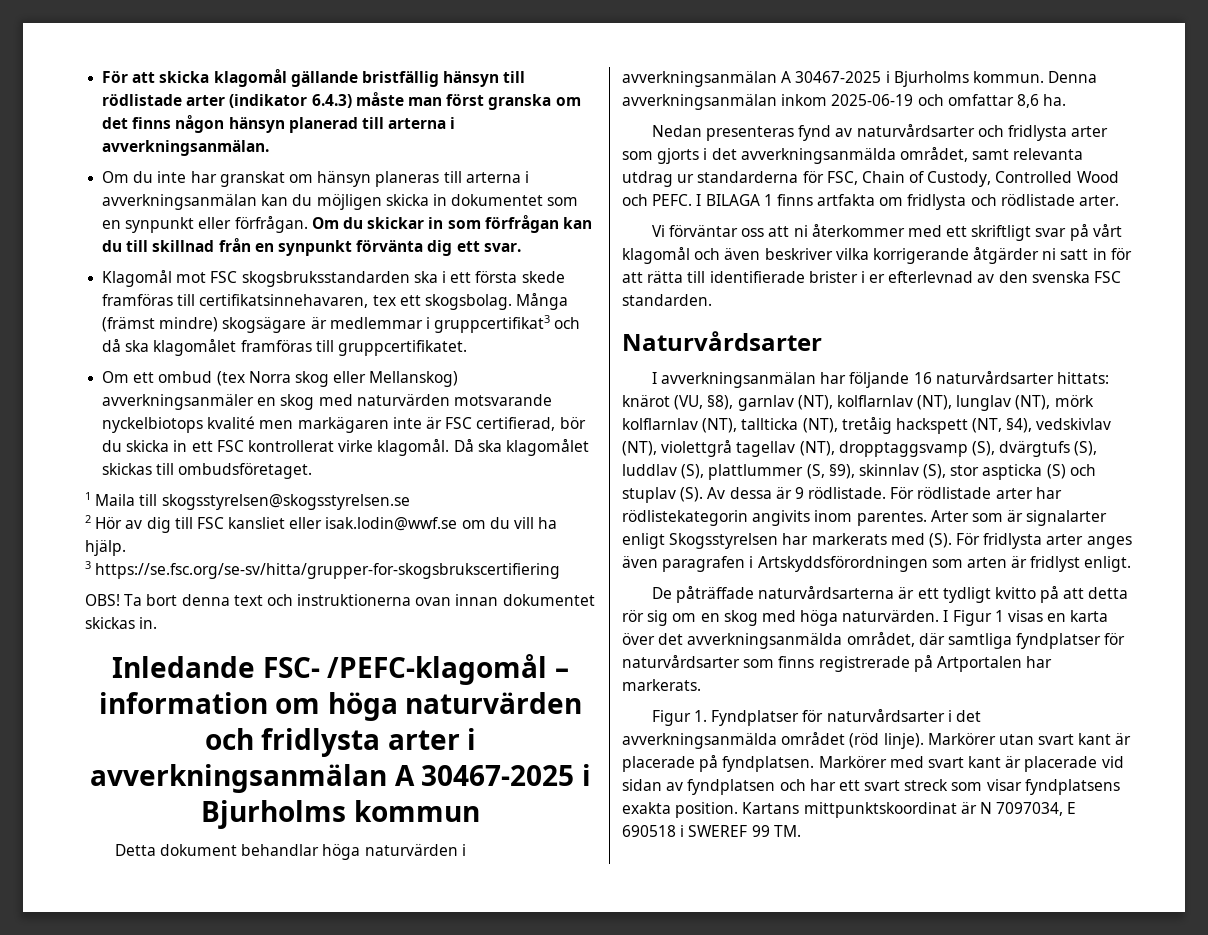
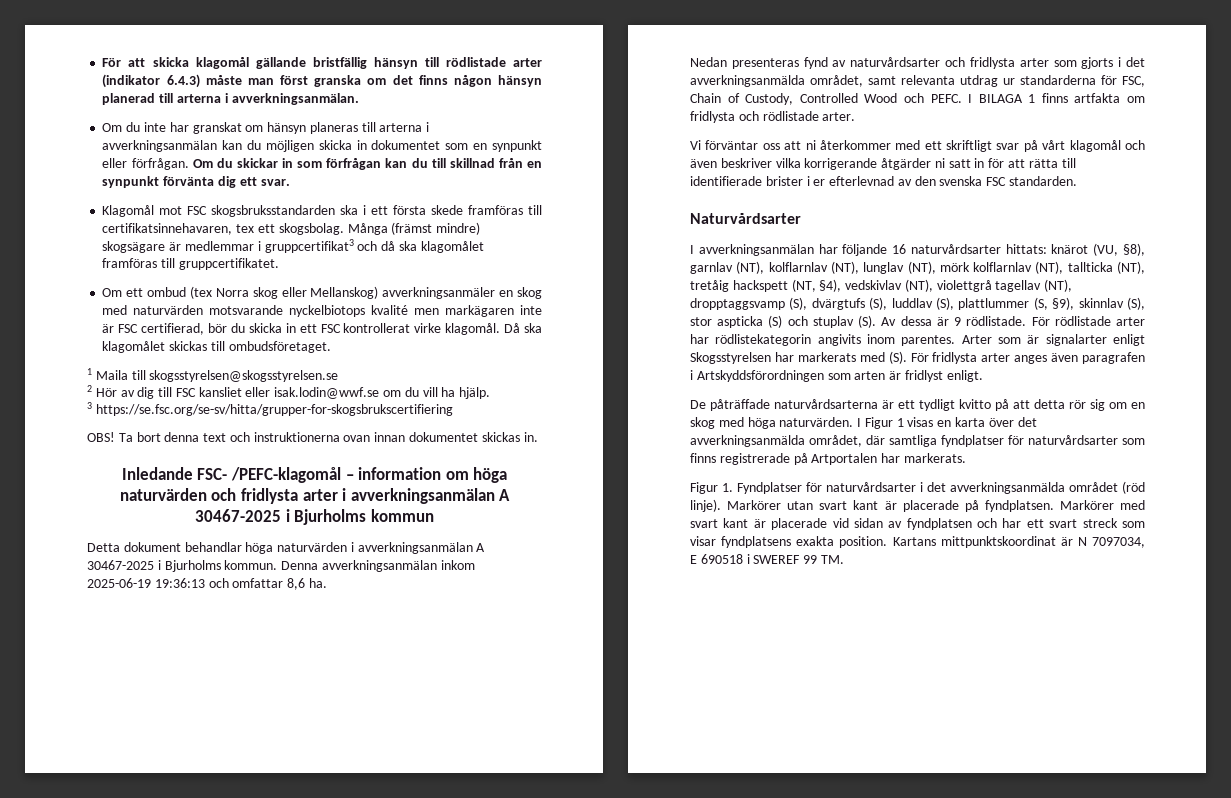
- Denna avverkningsanmälan inkom 2025-06-19 och omfattar 8,6 ha.
+ Denna avverkningsanmälan inkom 2025-06-19 19:36:13 och omfattar 8,6 ha.

